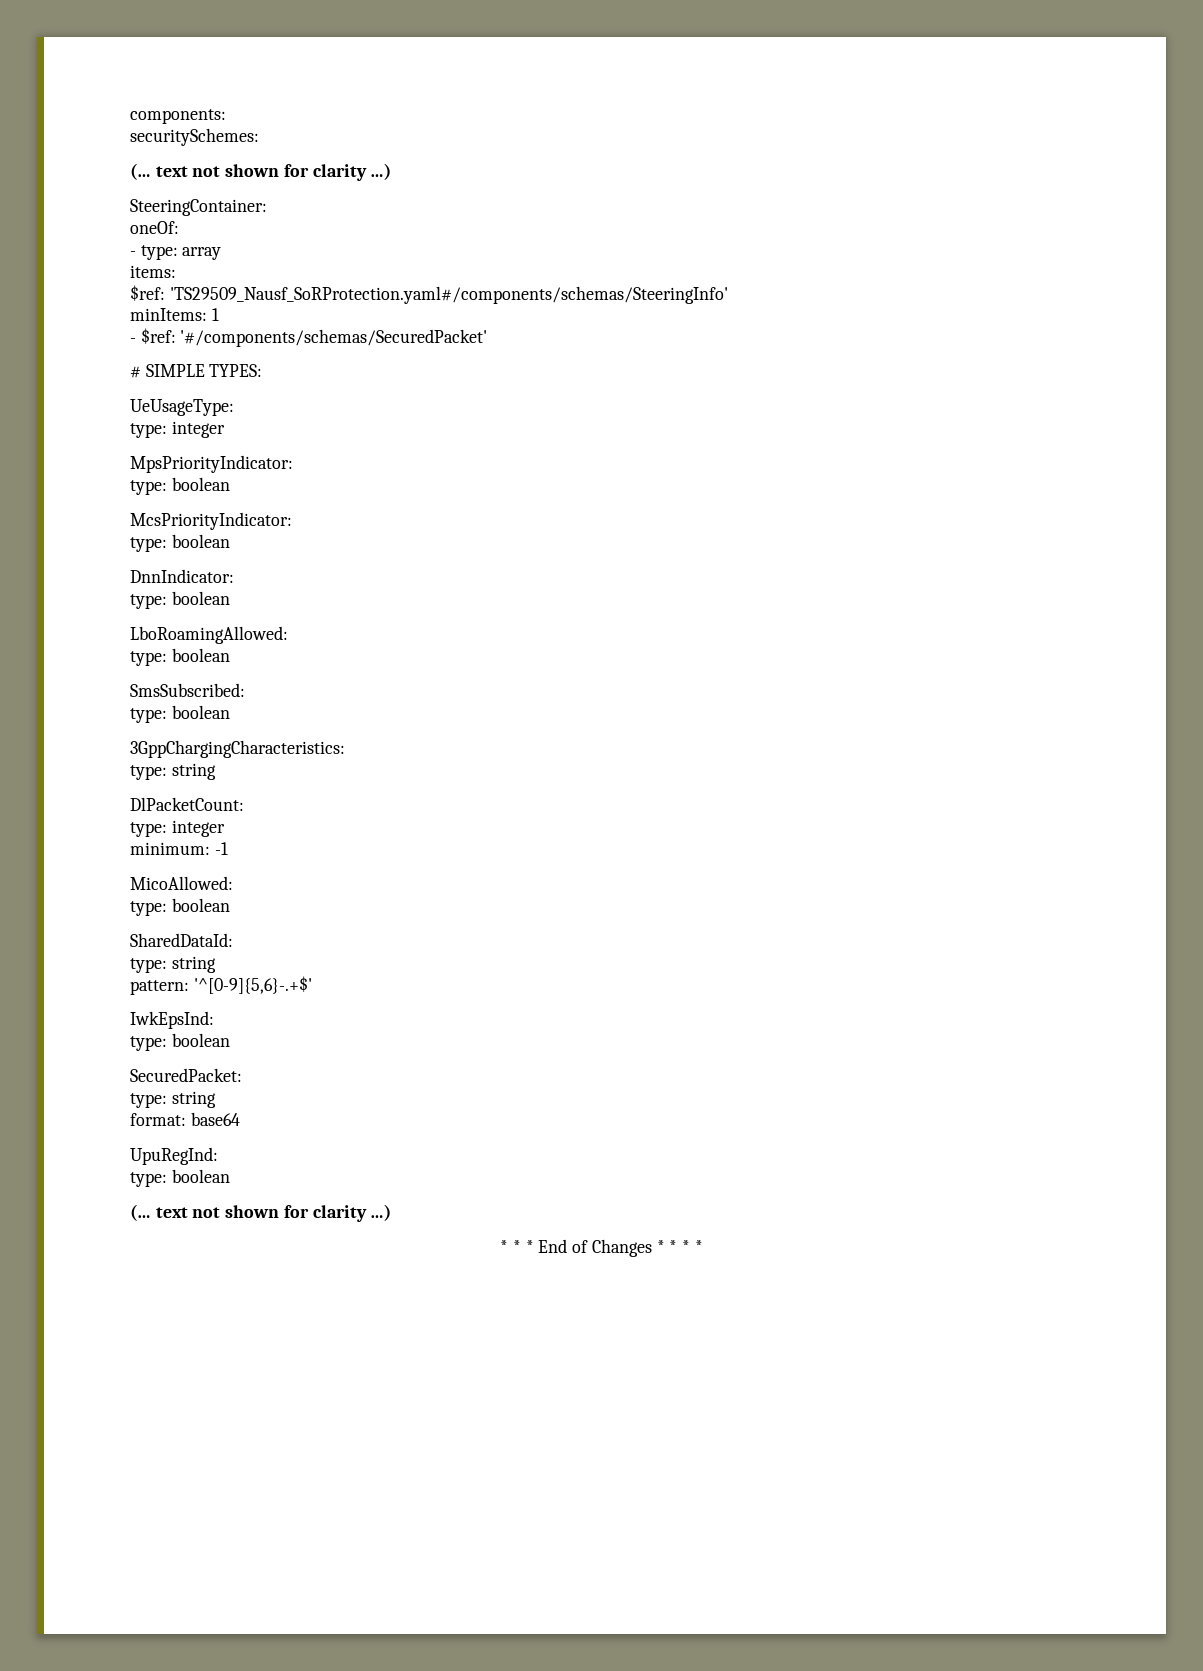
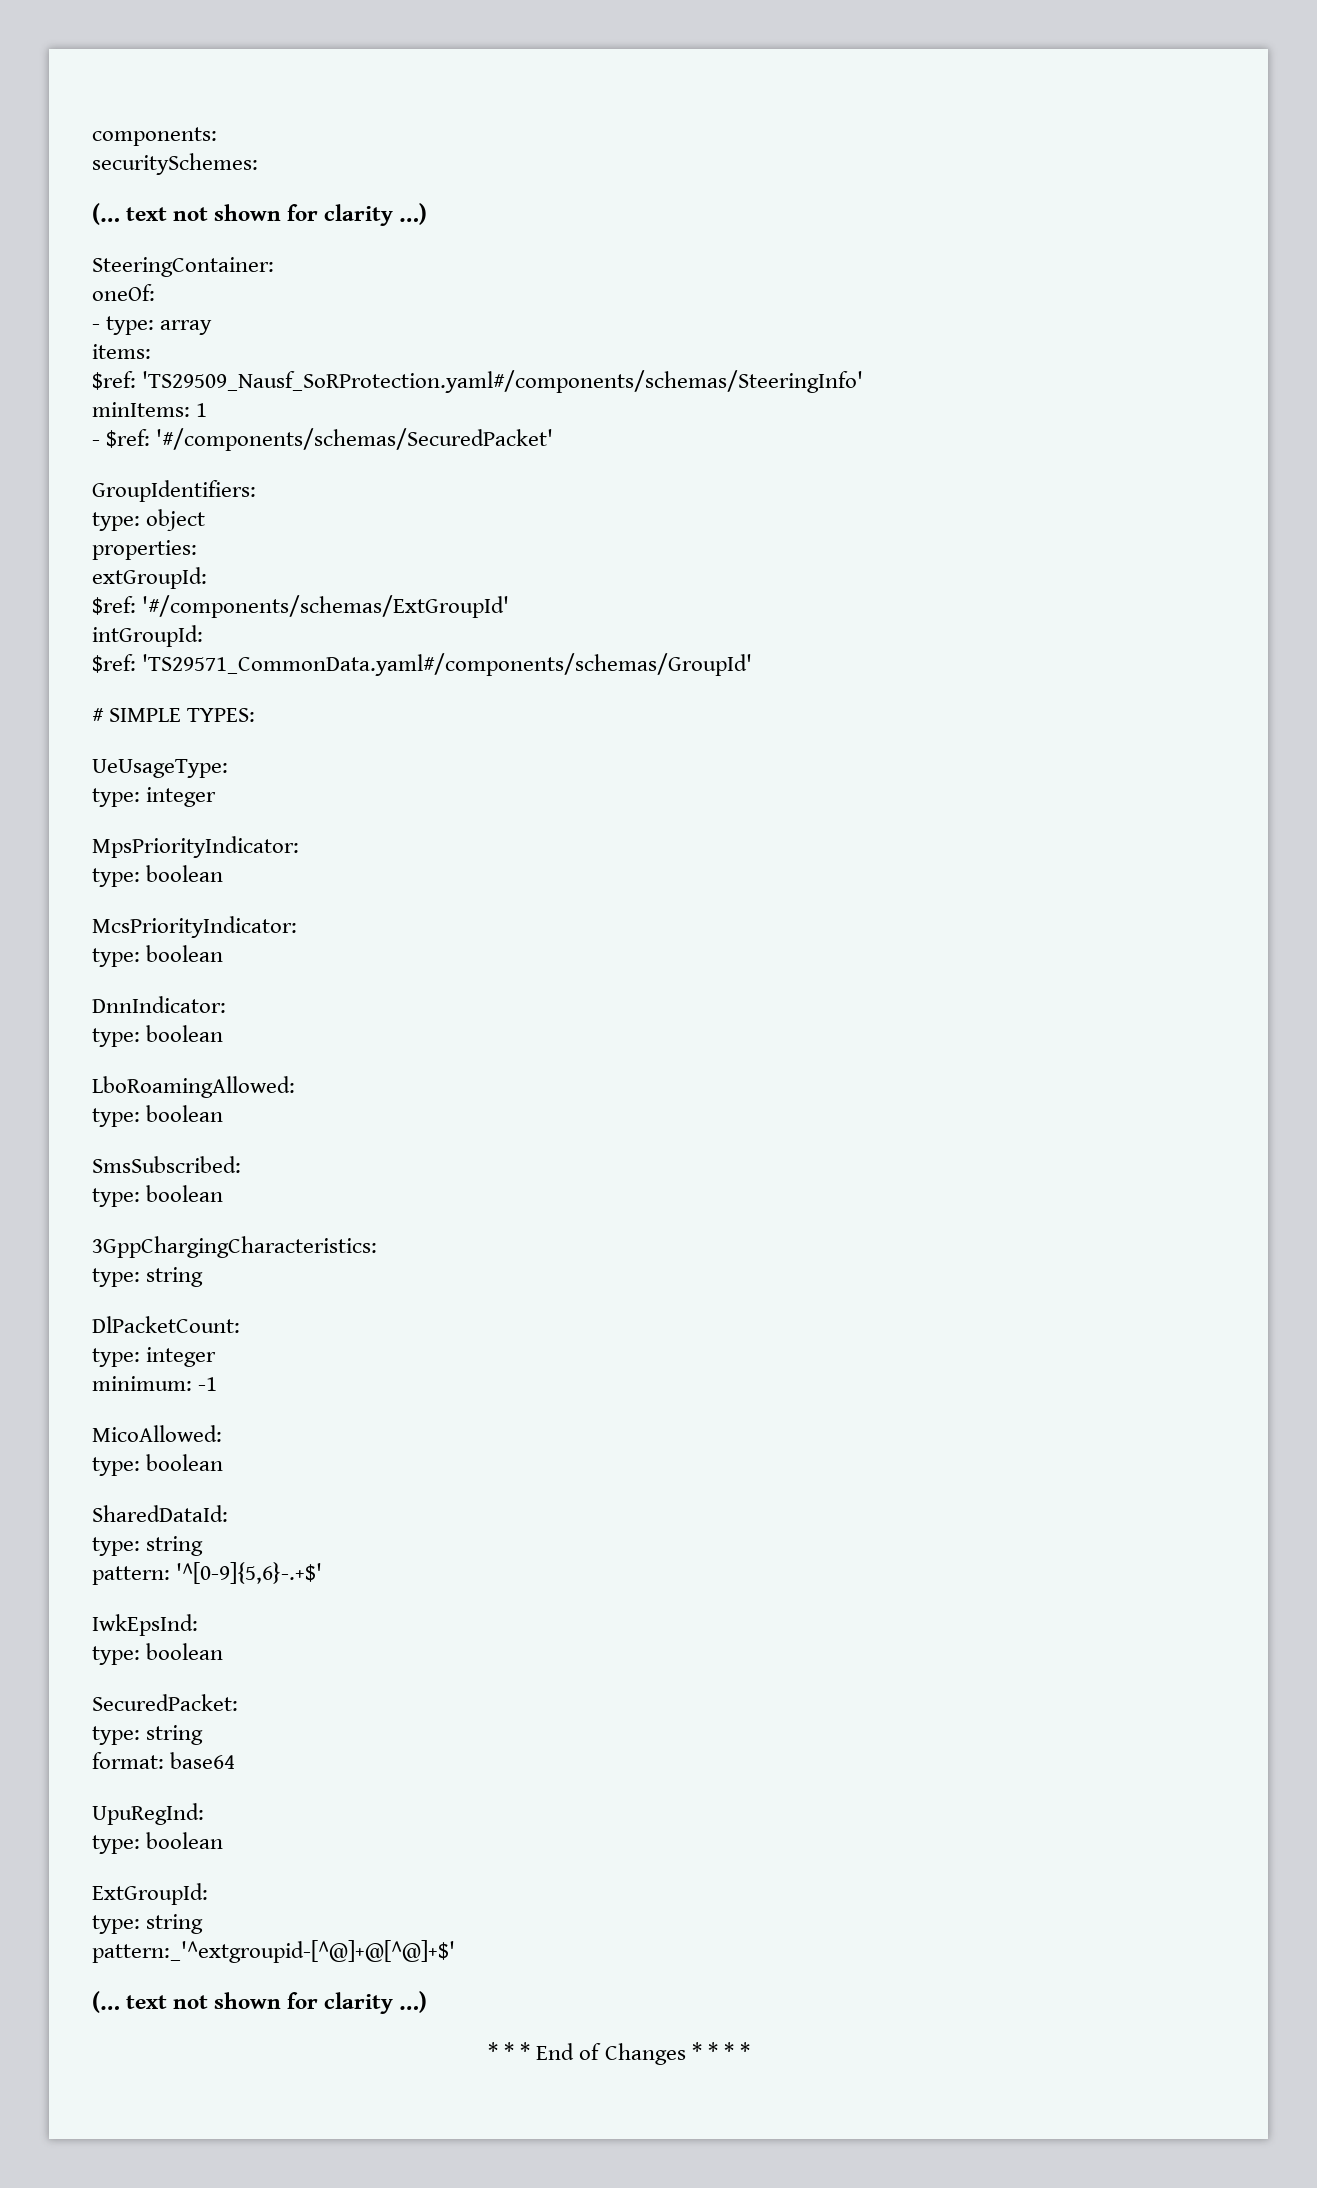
+ GroupIdentifiers:
+ type: object
+ properties:
+ extGroupId:
+ $ref: '#/components/schemas/ExtGroupId'
+ intGroupId:
+ $ref: 'TS29571_CommonData.yaml#/components/schemas/GroupId'
+ ExtGroupId:
+ type: string
+ pattern:_'^extgroupid-[^@]+@[^@]+$'

